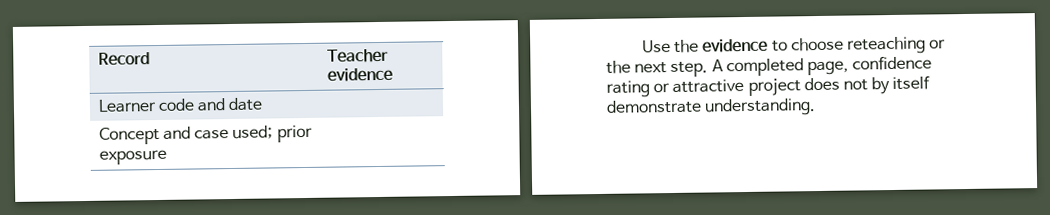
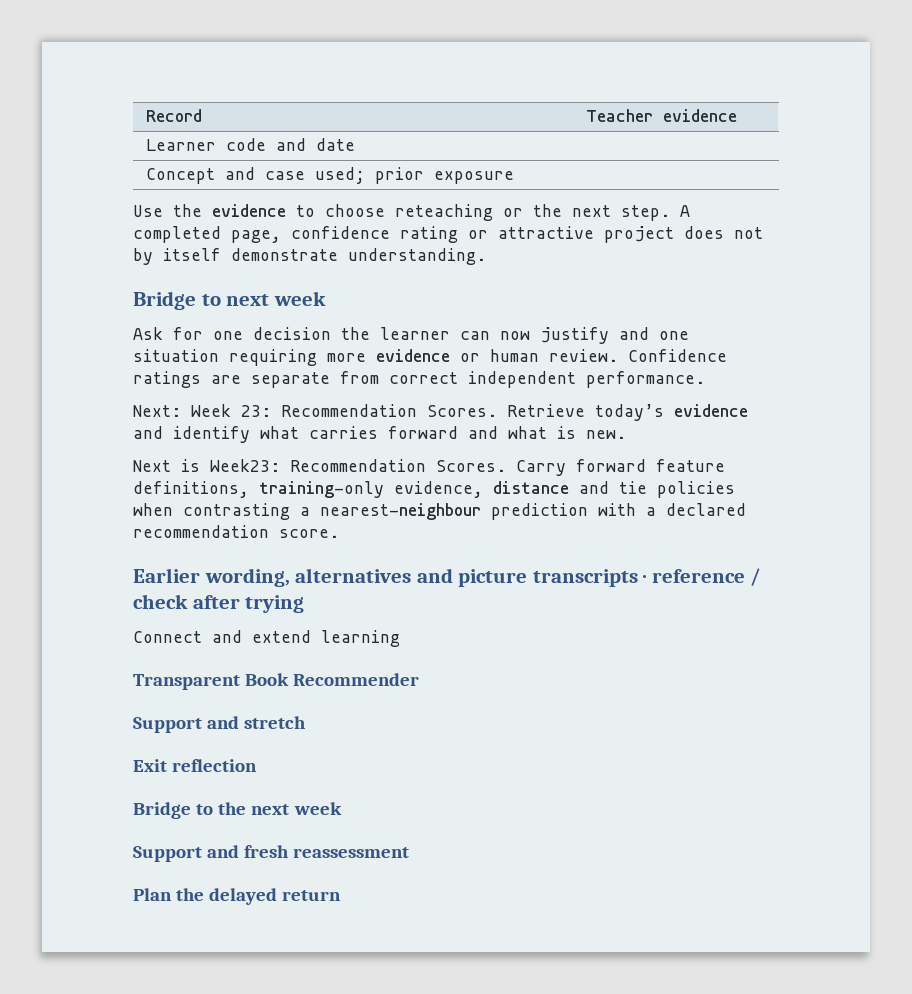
+ Bridge to next week
+ Ask for one decision the learner can now justify and one situation requiring more evidence or human review. Confidence ratings are separate from correct independent performance.
+ Next: Week 23: Recommendation Scores. Retrieve today’s evidence and identify what carries forward and what is new.
+ Next is Week23: Recommendation Scores. Carry forward feature definitions, training-only evidence, distance and tie policies when contrasting a nearest-neighbour prediction with a declared recommendation score.
+ Earlier wording, alternatives and picture transcripts · reference / check after trying
+ Connect and extend learning
+ Transparent Book Recommender
+ Support and stretch
+ Exit reflection
+ Bridge to the next week
+ Support and fresh reassessment
+ Plan the delayed return

